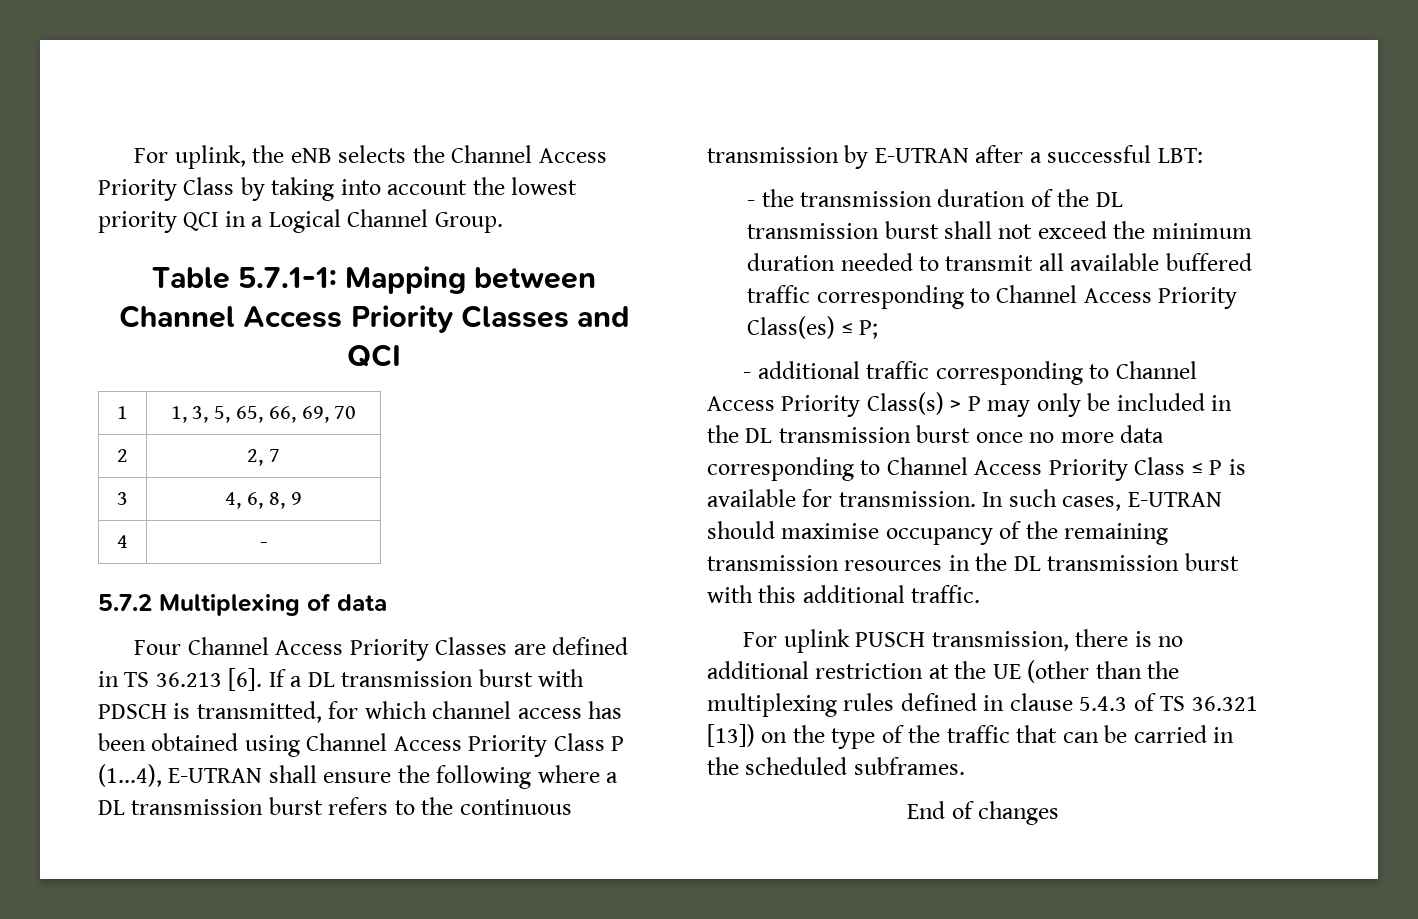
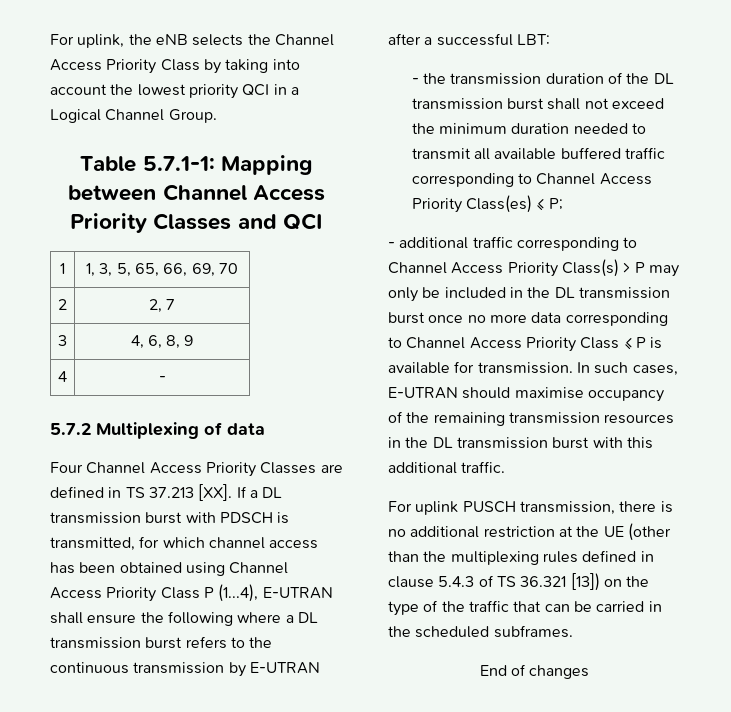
- Four Channel Access Priority Classes are defined in TS 36.213 [6]. If a DL transmission burst with PDSCH is transmitted, for which channel access has been obtained using Channel Access Priority Class P (1...4), E-UTRAN shall ensure the following where a DL transmission burst refers to the continuous transmission by E-UTRAN after a successful LBT:
+ Four Channel Access Priority Classes are defined in TS 37.213 [XX]. If a DL transmission burst with PDSCH is transmitted, for which channel access has been obtained using Channel Access Priority Class P (1...4), E-UTRAN shall ensure the following where a DL transmission burst refers to the continuous transmission by E-UTRAN after a successful LBT:

